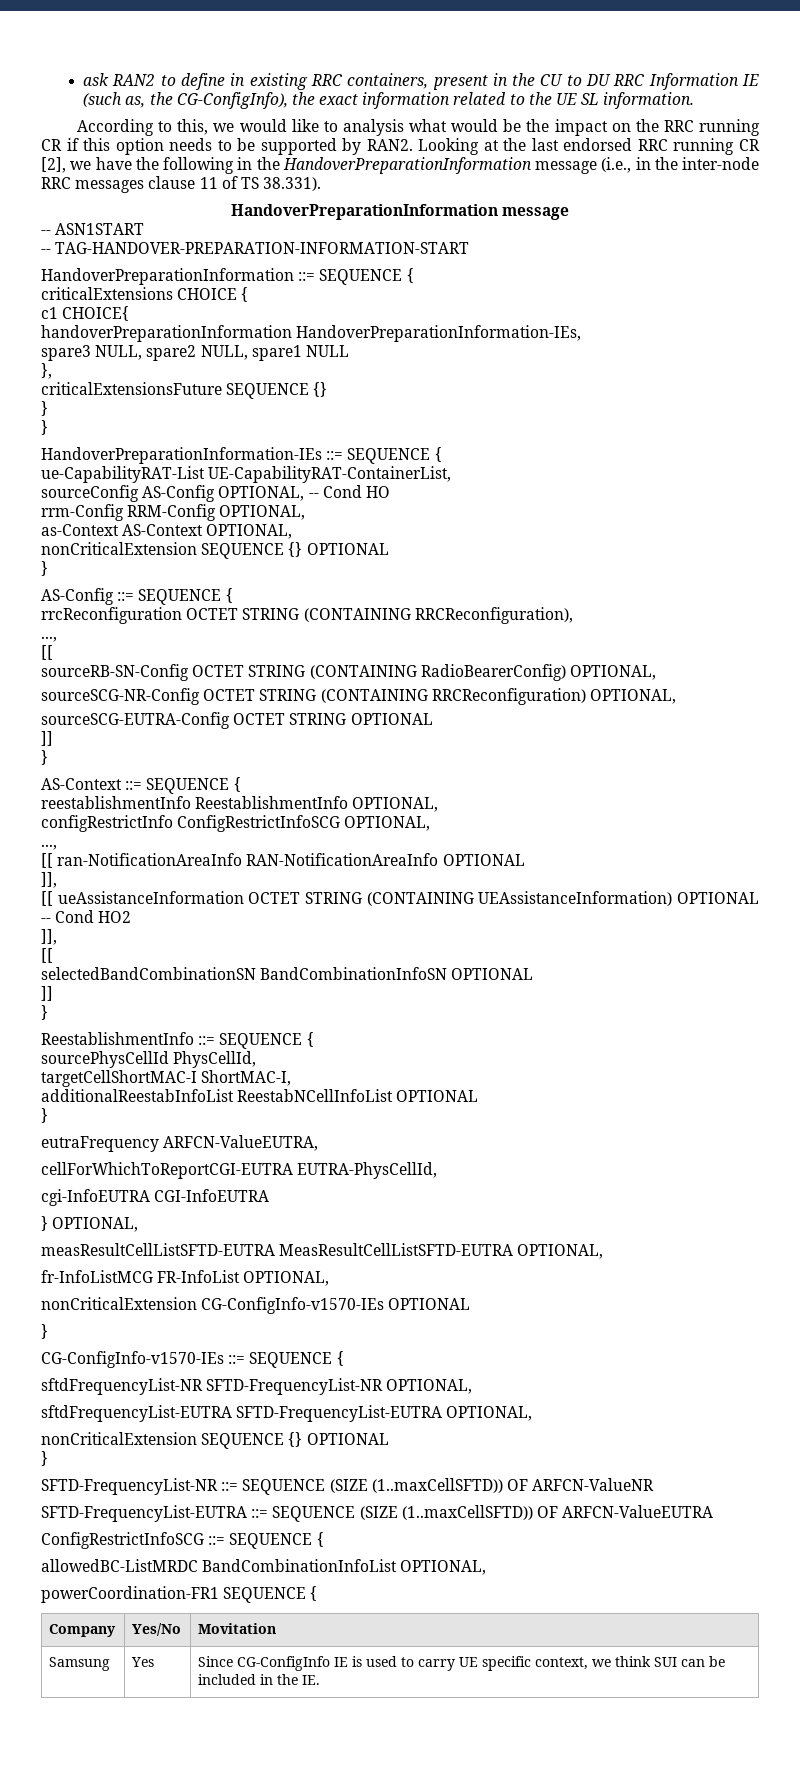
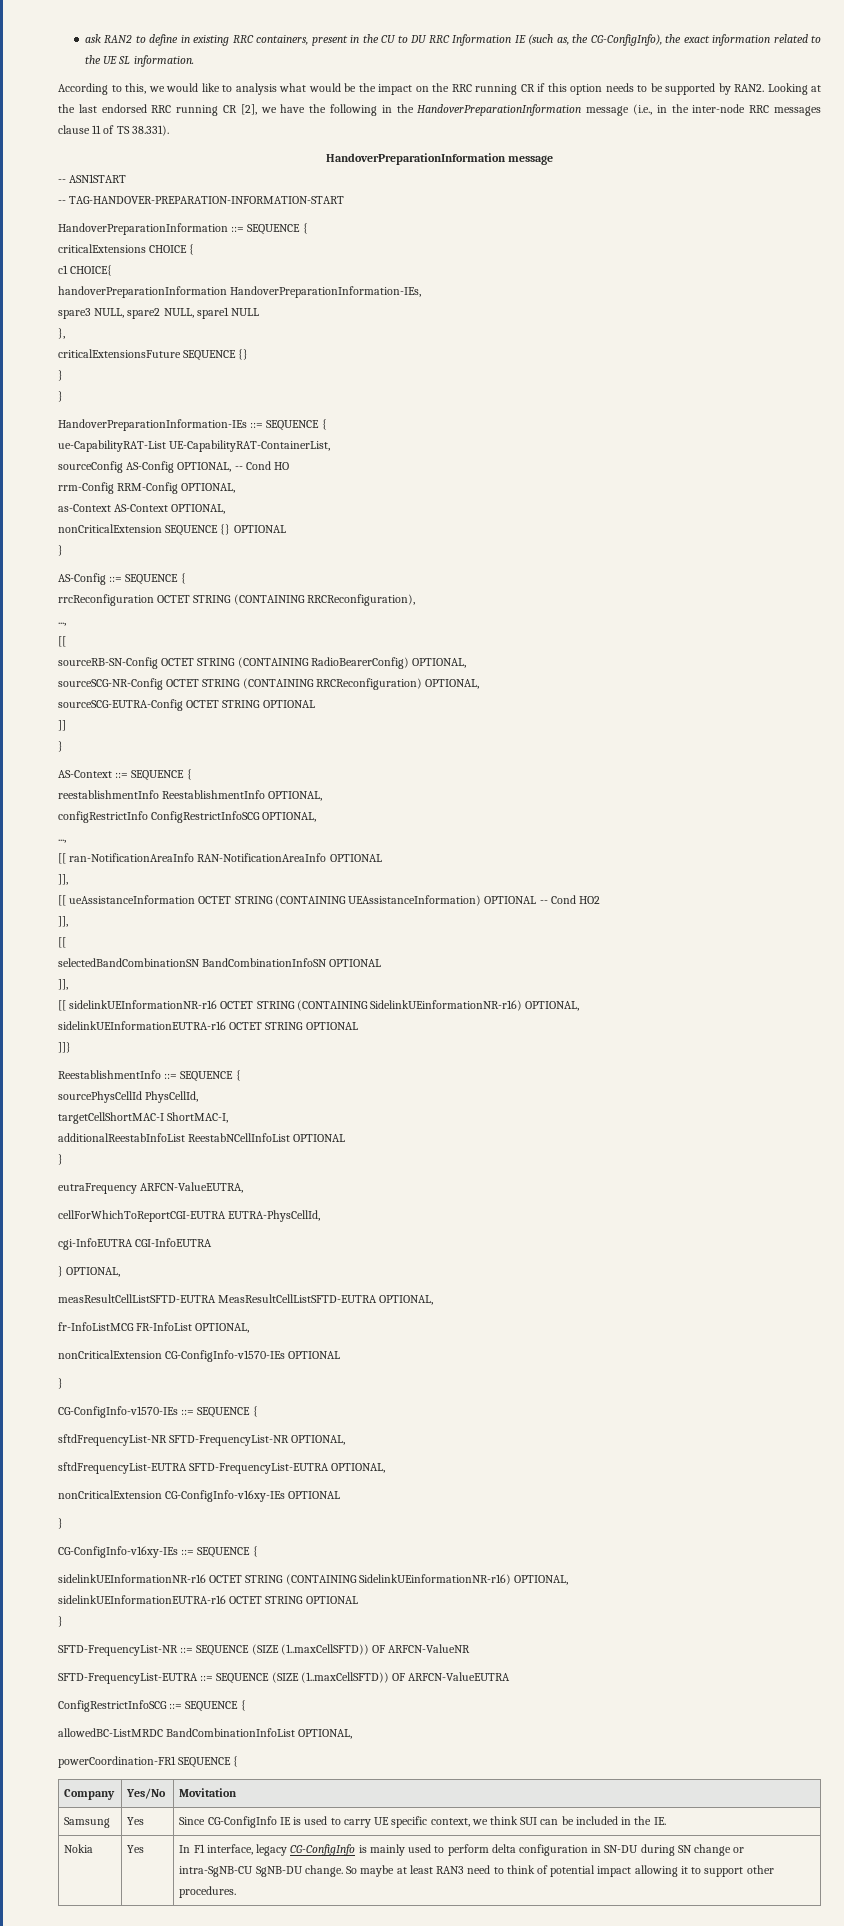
  selectedBandCombinationSN BandCombinationInfoSN OPTIONAL
- ]]
- }
+ ]],
+ [[ sidelinkUEInformationNR-r16 OCTET STRING (CONTAINING SidelinkUEinformationNR-r16) OPTIONAL,
+ sidelinkUEInformationEUTRA-r16 OCTET STRING OPTIONAL
+ ]]}
  sftdFrequencyList-EUTRA SFTD-FrequencyList-EUTRA OPTIONAL,
- nonCriticalExtension SEQUENCE {} OPTIONAL
+ nonCriticalExtension CG-ConfigInfo-v16xy-IEs OPTIONAL
+ }
+ CG-ConfigInfo-v16xy-IEs ::= SEQUENCE {
+ sidelinkUEInformationNR-r16 OCTET STRING (CONTAINING SidelinkUEinformationNR-r16) OPTIONAL,
+ sidelinkUEInformationEUTRA-r16 OCTET STRING OPTIONAL
+ Nokia | Yes | In F1 interface, legacy CG-ConfigInfo is mainly used to perform delta configuration in SN-DU during SN change or intra-SgNB-CU SgNB-DU change. So maybe at least RAN3 need to think of potential impact allowing it to support other procedures.

